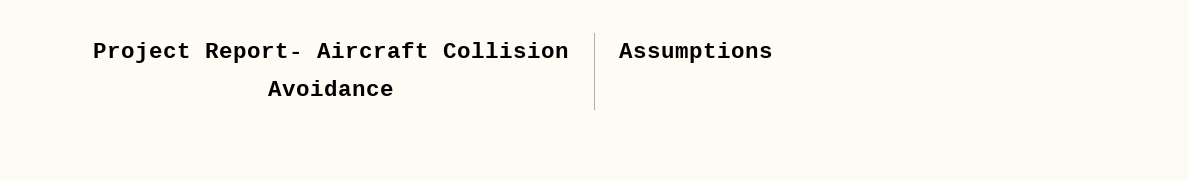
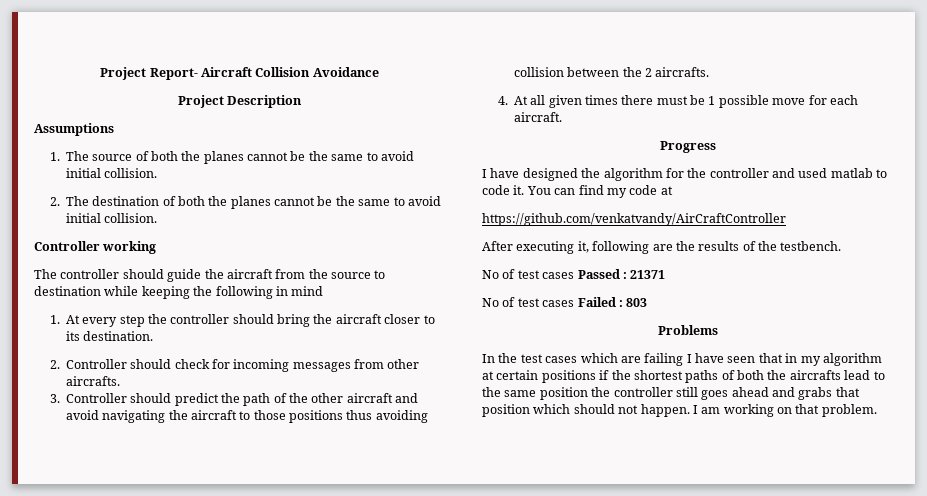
+ Project Description
+ 1. The source of both the planes cannot be the same to avoid initial collision.
+ 2. The destination of both the planes cannot be the same to avoid initial collision.
+ Controller working
+ The controller should guide the aircraft from the source to destination while keeping the following in mind
+ 1. At every step the controller should bring the aircraft closer to its destination.
+ 2. Controller should check for incoming messages from other aircrafts.
+ 3. Controller should predict the path of the other aircraft and avoid navigating the aircraft to those positions thus avoiding collision between the 2 aircrafts.
+ 4. At all given times there must be 1 possible move for each aircraft.
+ Progress
+ I have designed the algorithm for the controller and used matlab to code it. You can find my code at
+ https://github.com/venkatvandy/AirCraftController
+ After executing it, following are the results of the testbench.
+ No of test cases Passed : 21371
+ No of test cases Failed : 803
+ Problems
+ In the test cases which are failing I have seen that in my algorithm at certain positions if the shortest paths of both the aircrafts lead to the same position the controller still goes ahead and grabs that position which should not happen. I am working on that problem.

